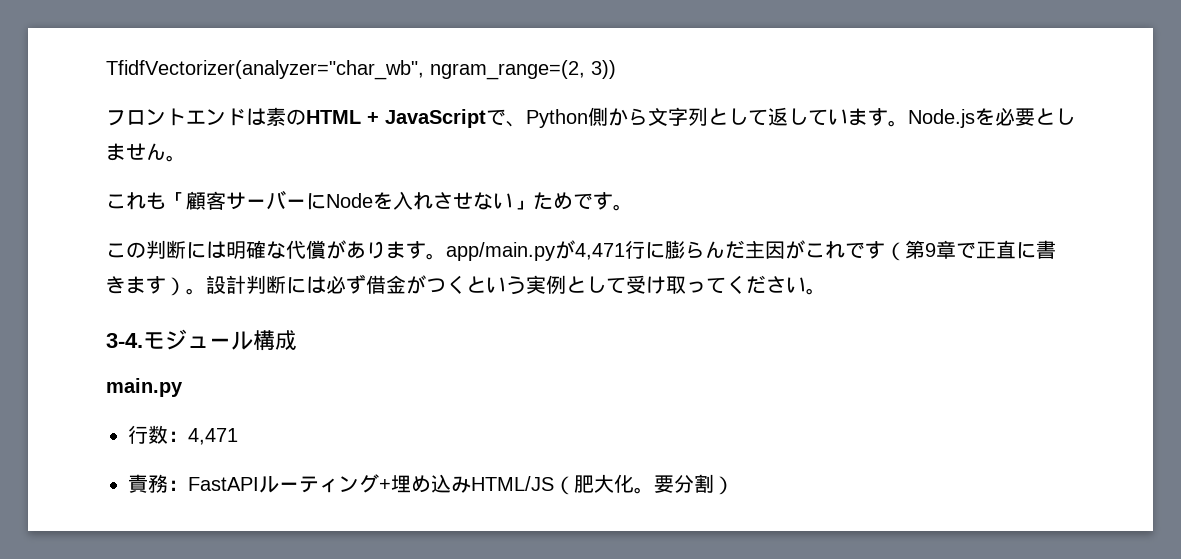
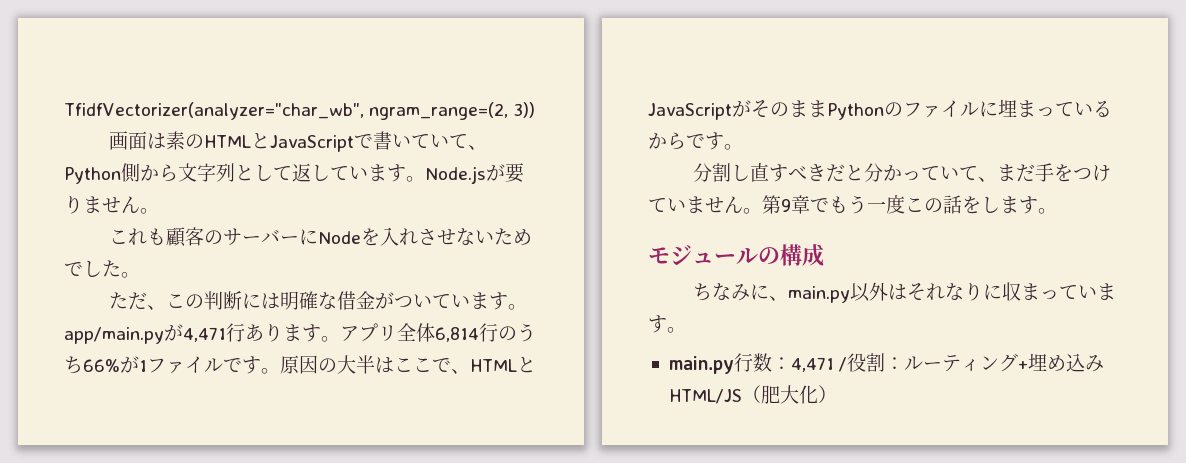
- フロントエンドは素のHTML + JavaScriptで、Python側から文字列として返しています。
+ 画面は素のHTMLとJavaScriptで書いていて、Python側から文字列として返しています。
- Node.jsを必要としません。
+ Node.jsが要りません。
- これも「顧客サーバーにNodeを入れさせない」ためです。
- この判断には明確な代償があります。app/main.pyが4,471行に膨らんだ主因がこれです（第9章で正直に書きます）。設計判断には必ず借金がつくという実例として受け取ってください。
- 3-4.モジュール構成
+ これも顧客のサーバーにNodeを入れさせないためでした。
+ ただ、この判断には明確な借金がついています。app/main.pyが4,471行あります。アプリ全体6,814行のうち66%が1ファイルです。原因の大半はここで、HTMLとJavaScriptがそのままPythonのファイルに埋まっているからです。
+ 分割し直すべきだと分かっていて、まだ手をつけていません。第9章でもう一度この話をします。
+ モジュールの構成
- main.py
- 行数：4,471
- 責務：FastAPIルーティング+埋め込みHTML/JS（肥大化。要分割）
+ ちなみに、main.py以外はそれなりに収まっています。
+ main.py行数：4,471 /役割：ルーティング+埋め込みHTML/JS（肥大化）

